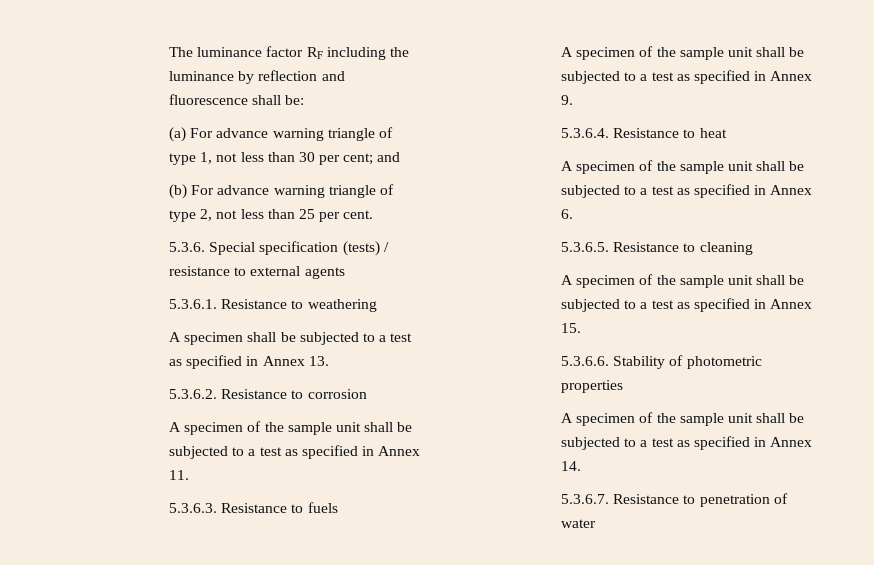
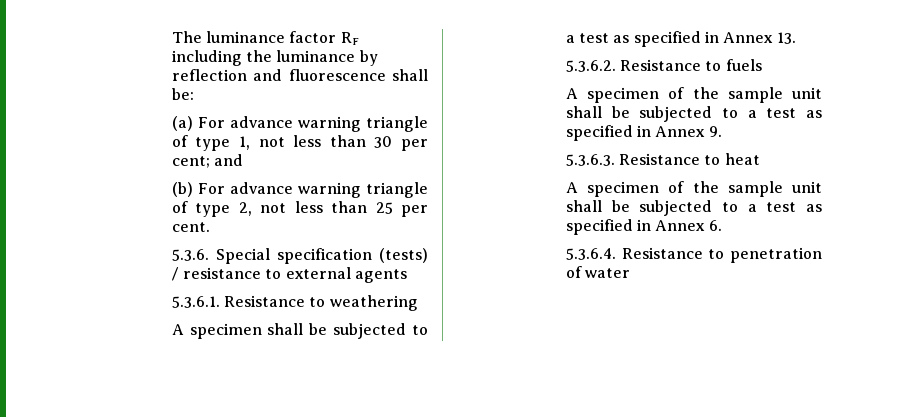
- 5.3.6.2. Resistance to corrosion
- A specimen of the sample unit shall be subjected to a test as specified in Annex 11.
- 5.3.6.3. Resistance to fuels
+ 5.3.6.2. Resistance to fuels
- 5.3.6.4. Resistance to heat
+ 5.3.6.3. Resistance to heat
- 5.3.6.5. Resistance to cleaning
- A specimen of the sample unit shall be subjected to a test as specified in Annex 15.
- 5.3.6.6. Stability of photometric properties
- A specimen of the sample unit shall be subjected to a test as specified in Annex 14.
- 5.3.6.7. Resistance to penetration of water
+ 5.3.6.4. Resistance to penetration of water

